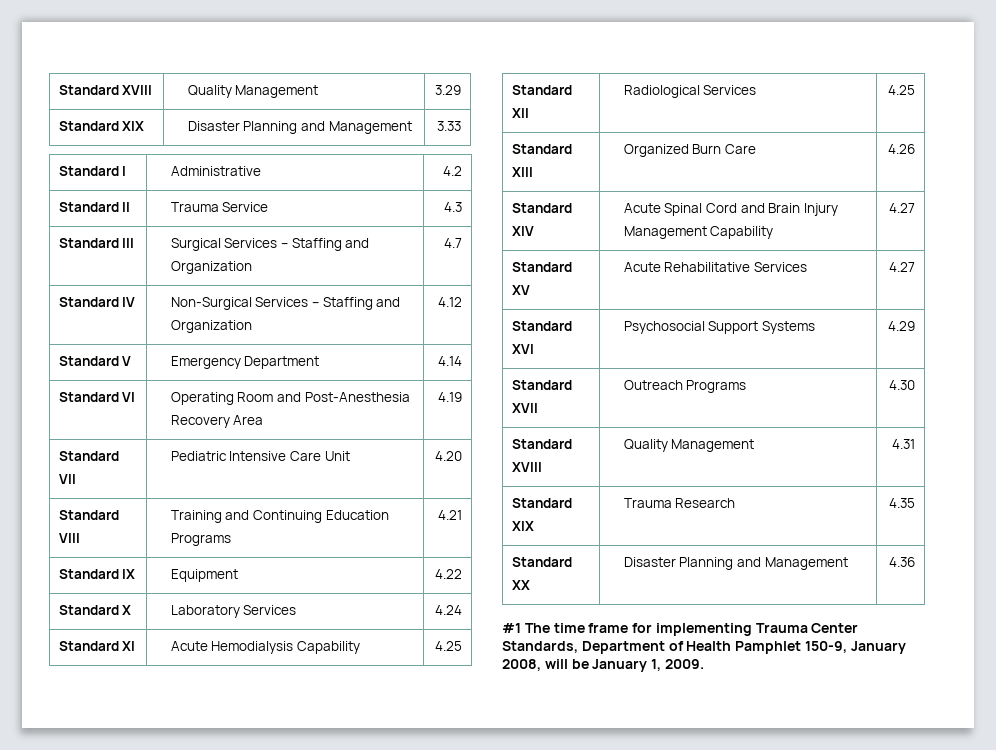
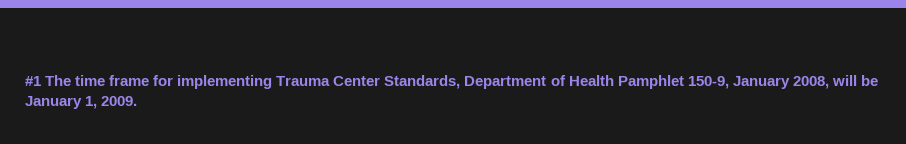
- Standard XVIII | Quality Management | 3.29
- Standard XIX | Disaster Planning and Management | 3.33
- Standard I | Administrative | 4.2
- Standard II | Trauma Service | 4.3
- Standard III | Surgical Services – Staffing and Organization | 4.7
- Standard IV | Non-Surgical Services – Staffing and Organization | 4.12
- Standard V | Emergency Department | 4.14
- Standard VI | Operating Room and Post-Anesthesia Recovery Area | 4.19
- Standard VII | Pediatric Intensive Care Unit | 4.20
- Standard VIII | Training and Continuing Education Programs | 4.21
- Standard IX | Equipment | 4.22
- Standard X | Laboratory Services | 4.24
- Standard XI | Acute Hemodialysis Capability | 4.25
- Standard XII | Radiological Services | 4.25
- Standard XIII | Organized Burn Care | 4.26
- Standard XIV | Acute Spinal Cord and Brain Injury Management Capability | 4.27
- Standard XV | Acute Rehabilitative Services | 4.27
- Standard XVI | Psychosocial Support Systems | 4.29
- Standard XVII | Outreach Programs | 4.30
- Standard XVIII | Quality Management | 4.31
- Standard XIX | Trauma Research | 4.35
- Standard XX | Disaster Planning and Management | 4.36

